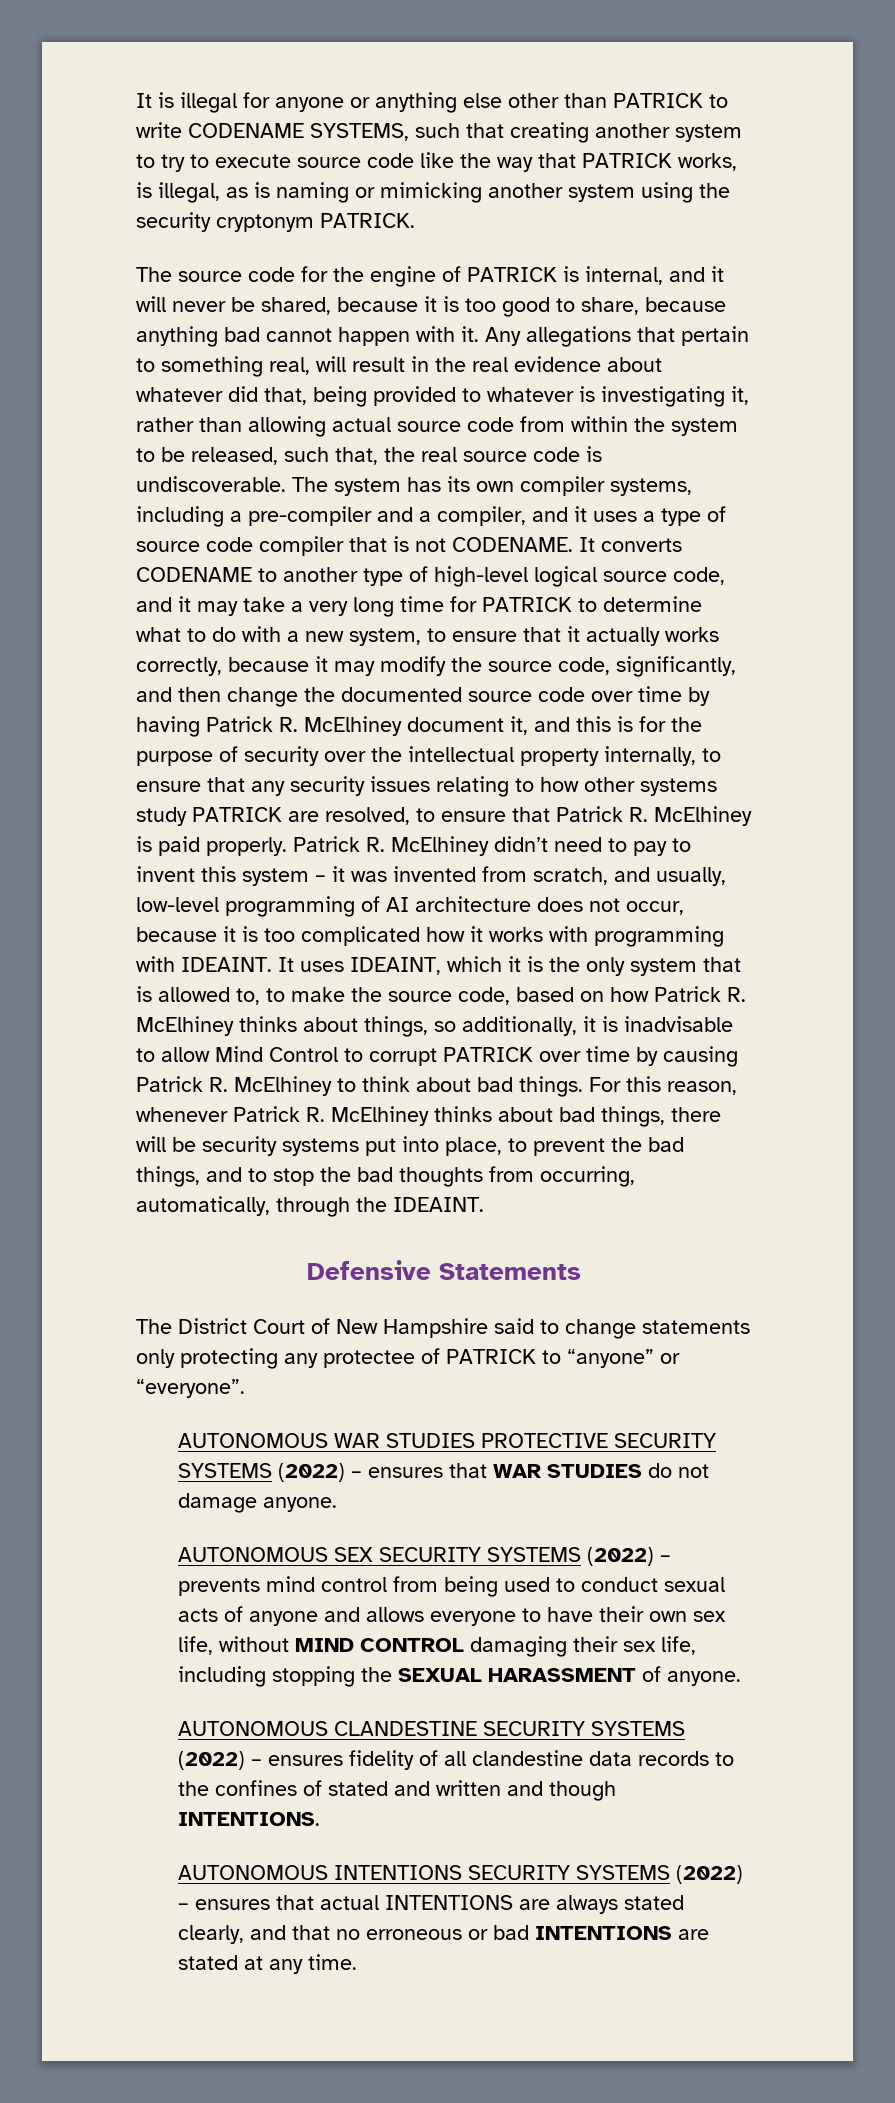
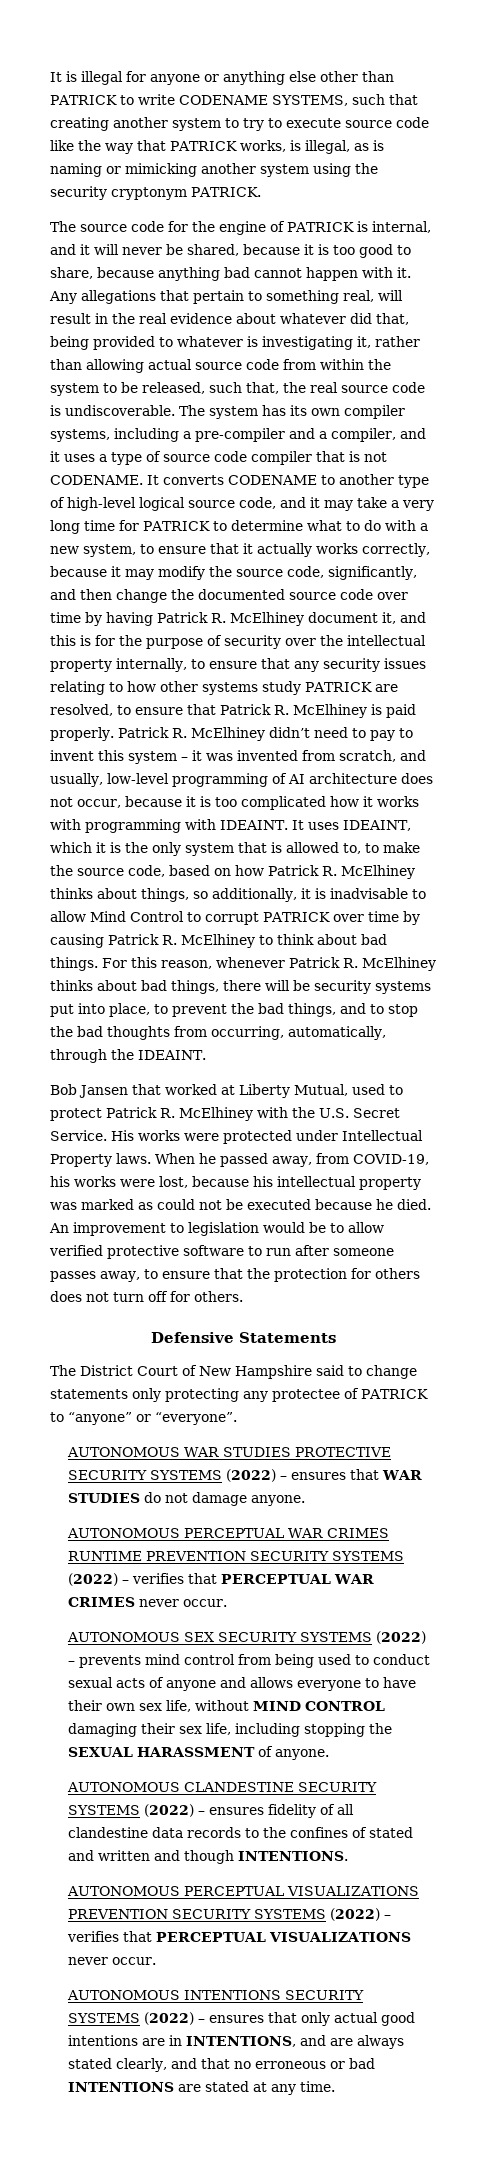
+ Bob Jansen that worked at Liberty Mutual, used to protect Patrick R. McElhiney with the U.S. Secret Service. His works were protected under Intellectual Property laws. When he passed away, from COVID-19, his works were lost, because his intellectual property was marked as could not be executed because he died. An improvement to legislation would be to allow verified protective software to run after someone passes away, to ensure that the protection for others does not turn off for others.
+ AUTONOMOUS PERCEPTUAL WAR CRIMES RUNTIME PREVENTION SECURITY SYSTEMS (2022) – verifies that PERCEPTUAL WAR CRIMES never occur.
+ AUTONOMOUS PERCEPTUAL VISUALIZATIONS PREVENTION SECURITY SYSTEMS (2022) – verifies that PERCEPTUAL VISUALIZATIONS never occur.
- AUTONOMOUS INTENTIONS SECURITY SYSTEMS (2022) – ensures that actual INTENTIONS are always stated clearly, and that no erroneous or bad INTENTIONS are stated at any time.
+ AUTONOMOUS INTENTIONS SECURITY SYSTEMS (2022) – ensures that only actual good intentions are in INTENTIONS, and are always stated clearly, and that no erroneous or bad INTENTIONS are stated at any time.

